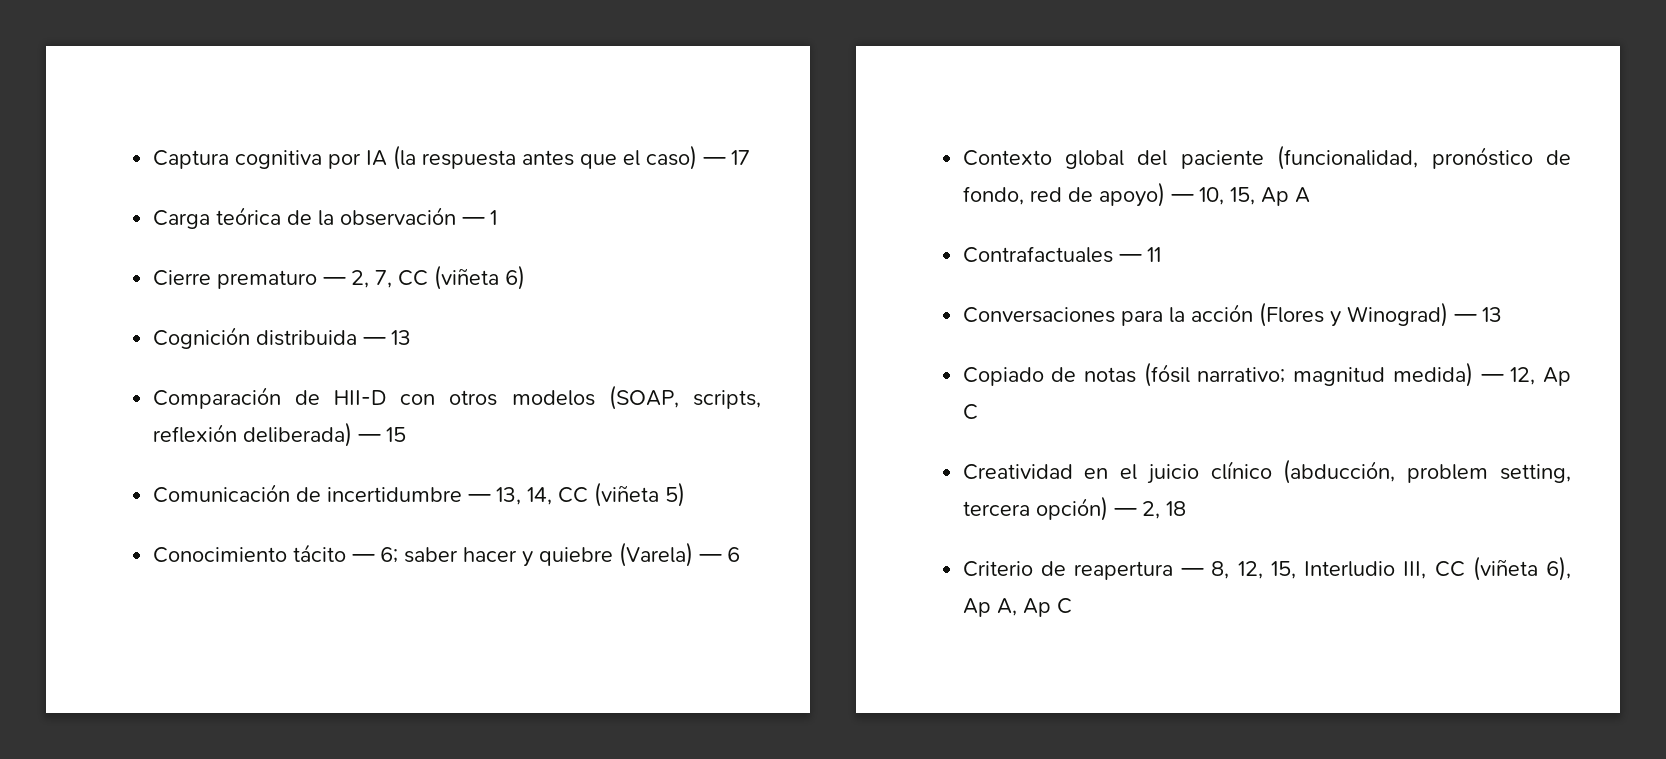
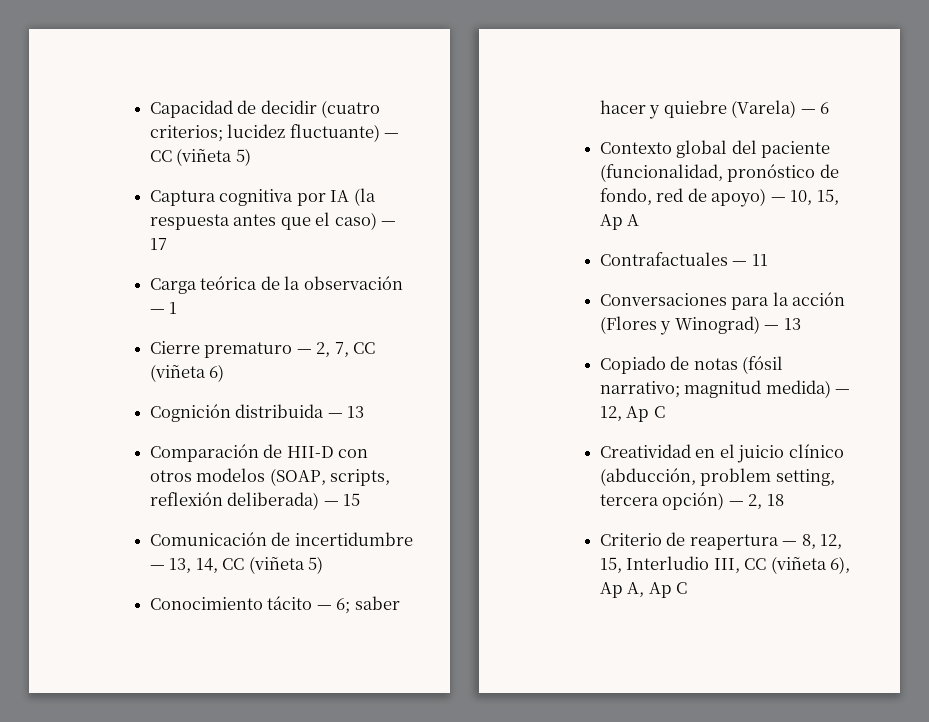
+ Capacidad de decidir (cuatro criterios; lucidez fluctuante) — CC (viñeta 5)

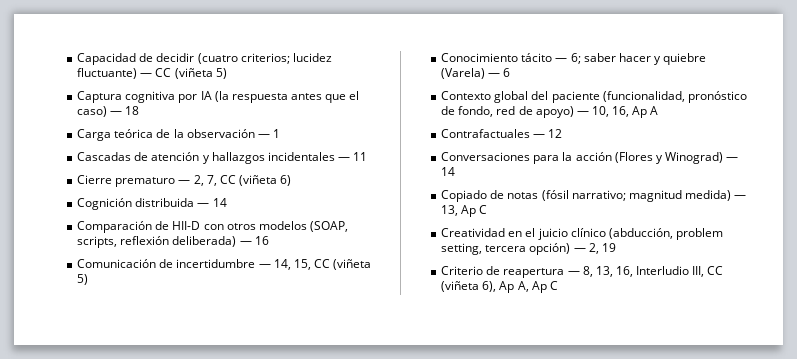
- Captura cognitiva por IA (la respuesta antes que el caso) — 17
+ Captura cognitiva por IA (la respuesta antes que el caso) — 18
+ Cascadas de atención y hallazgos incidentales — 11
- Cognición distribuida — 13
+ Cognición distribuida — 14
- Comparación de HII-D con otros modelos (SOAP, scripts, reflexión deliberada) — 15
+ Comparación de HII-D con otros modelos (SOAP, scripts, reflexión deliberada) — 16
- Comunicación de incertidumbre — 13, 14, CC (viñeta 5)
+ Comunicación de incertidumbre — 14, 15, CC (viñeta 5)
- Contexto global del paciente (funcionalidad, pronóstico de fondo, red de apoyo) — 10, 15, Ap A
+ Contexto global del paciente (funcionalidad, pronóstico de fondo, red de apoyo) — 10, 16, Ap A
- Contrafactuales — 11
+ Contrafactuales — 12
- Conversaciones para la acción (Flores y Winograd) — 13
+ Conversaciones para la acción (Flores y Winograd) — 14
- Copiado de notas (fósil narrativo; magnitud medida) — 12, Ap C
+ Copiado de notas (fósil narrativo; magnitud medida) — 13, Ap C
- Creatividad en el juicio clínico (abducción, problem setting, tercera opción) — 2, 18
+ Creatividad en el juicio clínico (abducción, problem setting, tercera opción) — 2, 19
- Criterio de reapertura — 8, 12, 15, Interludio III, CC (viñeta 6), Ap A, Ap C
+ Criterio de reapertura — 8, 13, 16, Interludio III, CC (viñeta 6), Ap A, Ap C

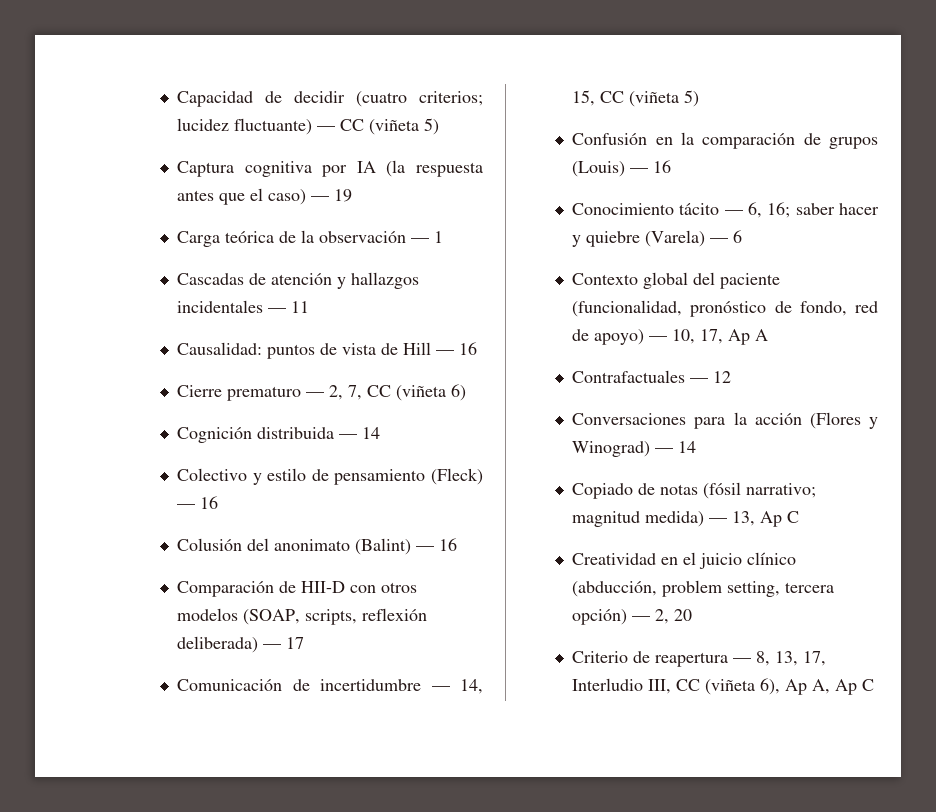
- Captura cognitiva por IA (la respuesta antes que el caso) — 18
+ Captura cognitiva por IA (la respuesta antes que el caso) — 19
+ Causalidad: puntos de vista de Hill — 16
+ Colectivo y estilo de pensamiento (Fleck) — 16
+ Colusión del anonimato (Balint) — 16
- Comparación de HII-D con otros modelos (SOAP, scripts, reflexión deliberada) — 16
+ Comparación de HII-D con otros modelos (SOAP, scripts, reflexión deliberada) — 17
+ Confusión en la comparación de grupos (Louis) — 16
- Conocimiento tácito — 6; saber hacer y quiebre (Varela) — 6
+ Conocimiento tácito — 6, 16; saber hacer y quiebre (Varela) — 6
- Contexto global del paciente (funcionalidad, pronóstico de fondo, red de apoyo) — 10, 16, Ap A
+ Contexto global del paciente (funcionalidad, pronóstico de fondo, red de apoyo) — 10, 17, Ap A
- Creatividad en el juicio clínico (abducción, problem setting, tercera opción) — 2, 19
+ Creatividad en el juicio clínico (abducción, problem setting, tercera opción) — 2, 20
- Criterio de reapertura — 8, 13, 16, Interludio III, CC (viñeta 6), Ap A, Ap C
+ Criterio de reapertura — 8, 13, 17, Interludio III, CC (viñeta 6), Ap A, Ap C

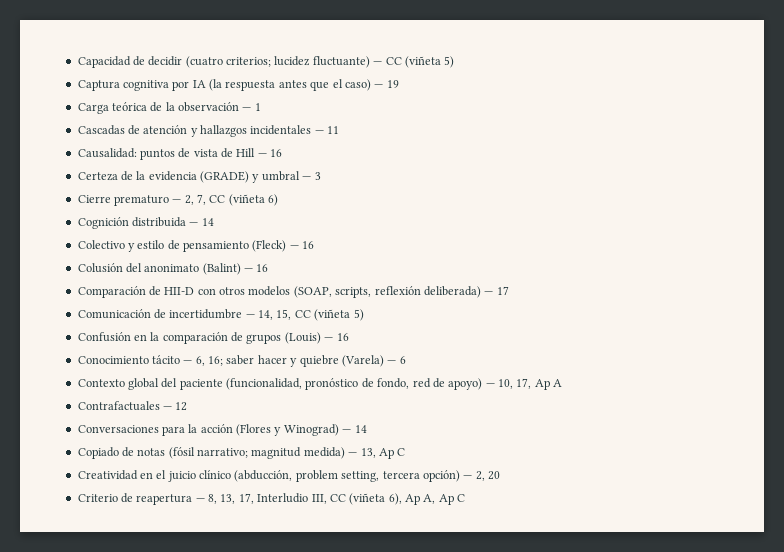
+ Certeza de la evidencia (GRADE) y umbral — 3

